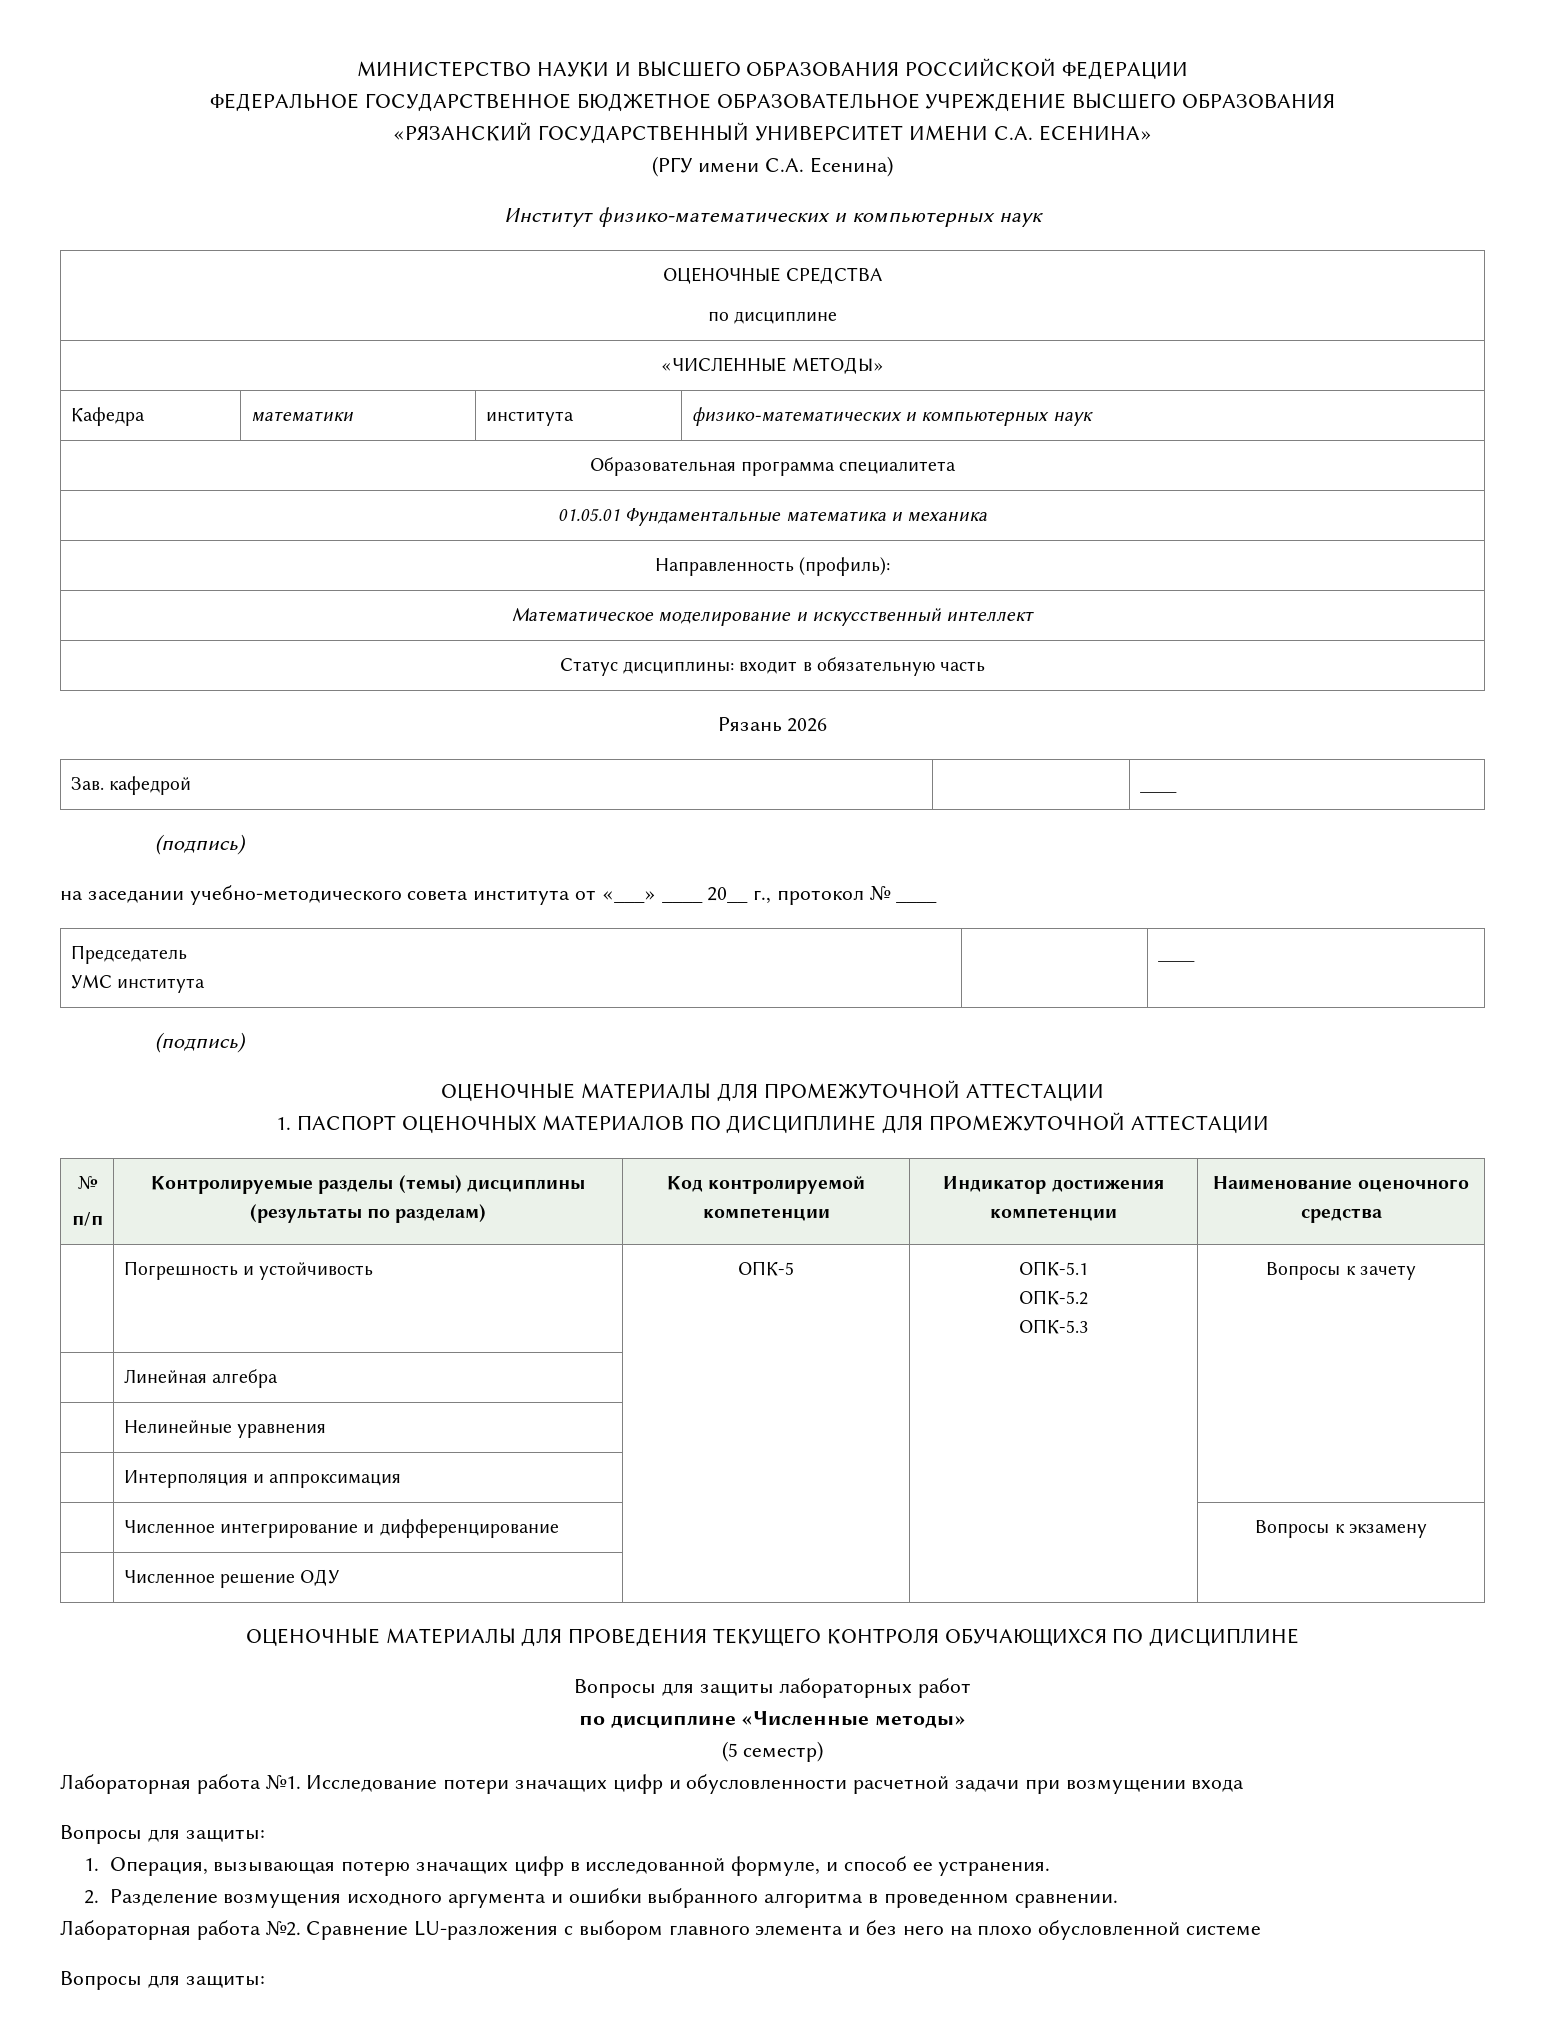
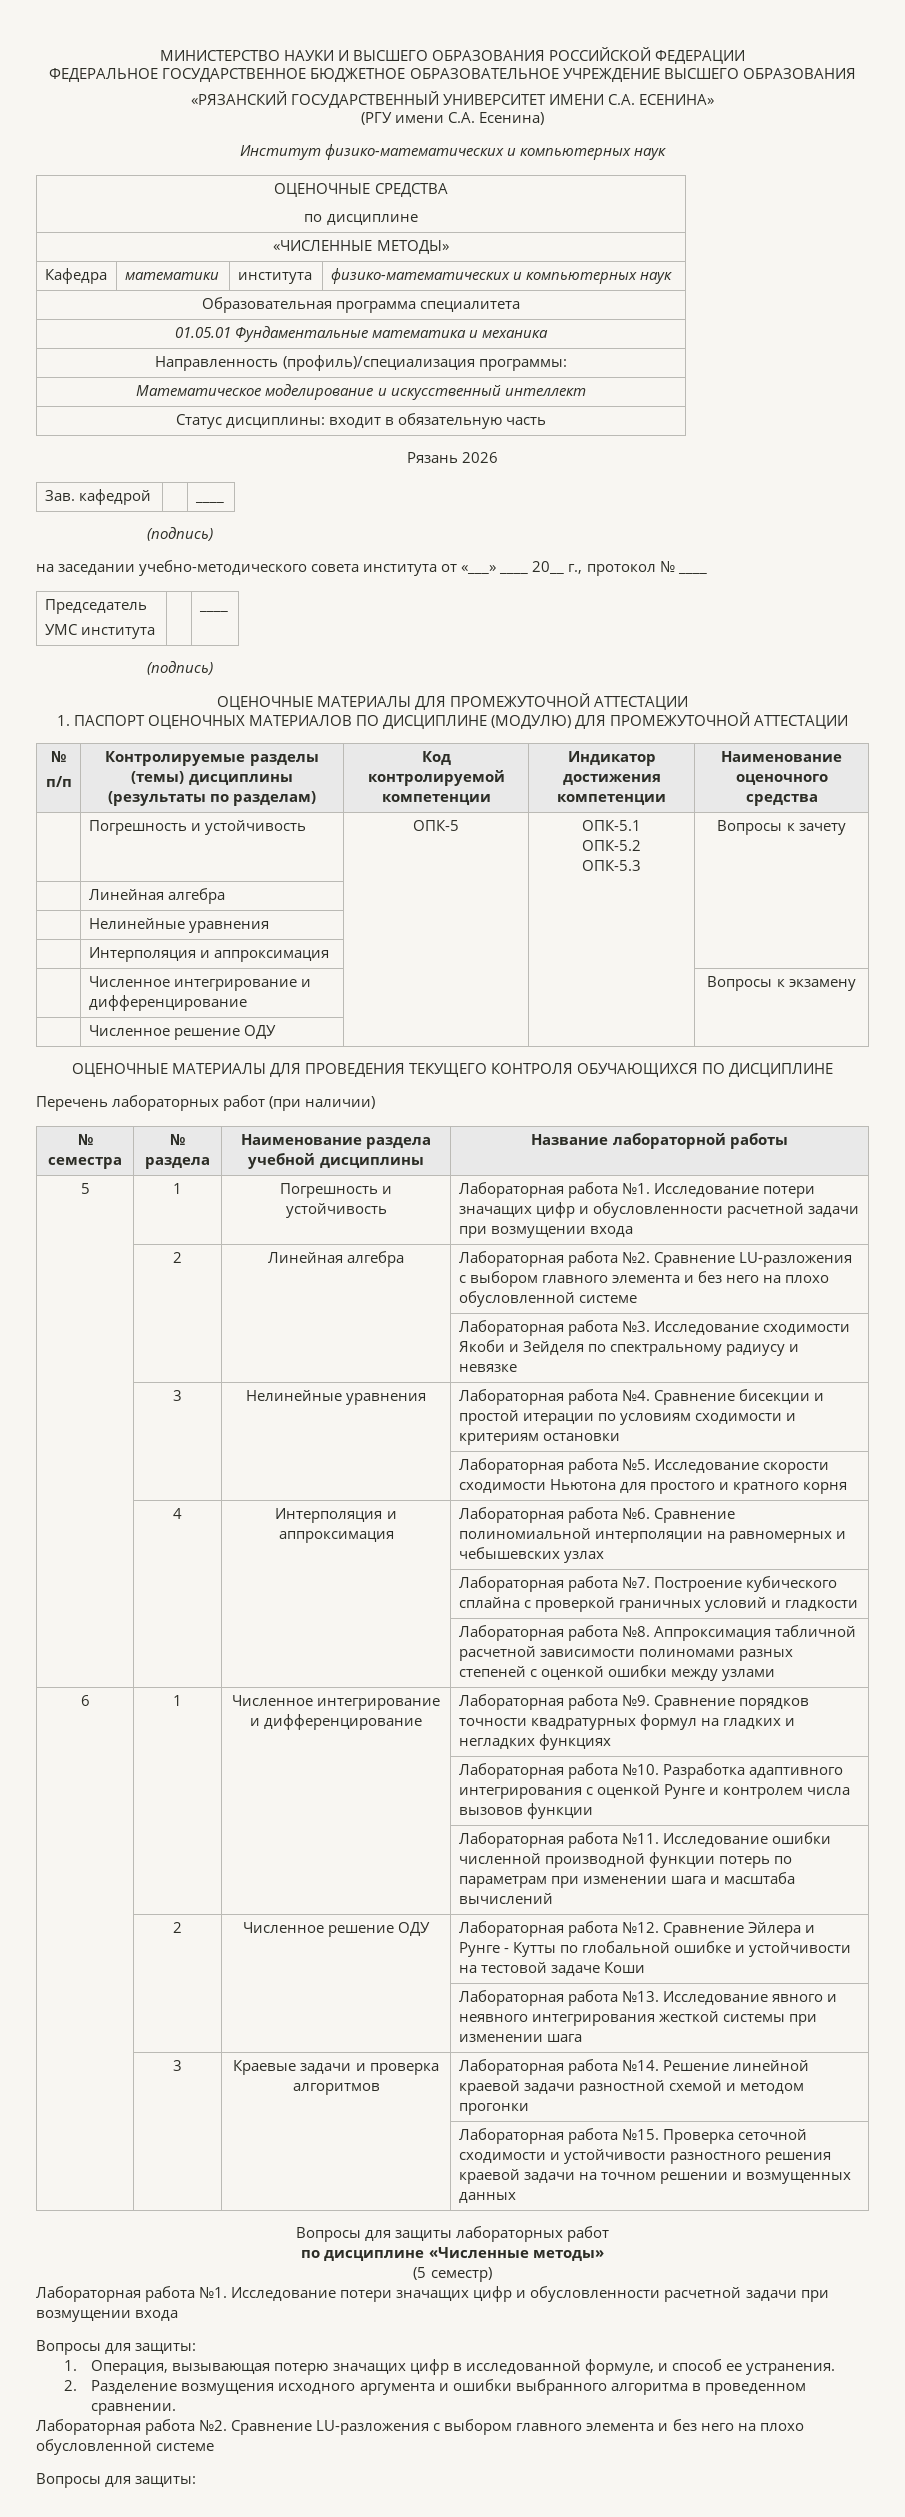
- Направленность (профиль):
+ Направленность (профиль)/специализация программы:
- 1. ПАСПОРТ ОЦЕНОЧНЫХ МАТЕРИАЛОВ ПО ДИСЦИПЛИНЕ ДЛЯ ПРОМЕЖУТОЧНОЙ АТТЕСТАЦИИ
+ 1. ПАСПОРТ ОЦЕНОЧНЫХ МАТЕРИАЛОВ ПО ДИСЦИПЛИНЕ (МОДУЛЮ) ДЛЯ ПРОМЕЖУТОЧНОЙ АТТЕСТАЦИИ
+ Перечень лабораторных работ (при наличии)
+ № семестра | № раздела | Наименование раздела учебной дисциплины | Название лабораторной работы
+ 5 | 1 | Погрешность и устойчивость | Лабораторная работа №1. Исследование потери значащих цифр и обусловленности расчетной задачи при возмущении входа
+ | 2 | Линейная алгебра | Лабораторная работа №2. Сравнение LU-разложения с выбором главного элемента и без него на плохо обусловленной системе
+ | | | Лабораторная работа №3. Исследование сходимости Якоби и Зейделя по спектральному радиусу и невязке
+ | 3 | Нелинейные уравнения | Лабораторная работа №4. Сравнение бисекции и простой итерации по условиям сходимости и критериям остановки
+ | | | Лабораторная работа №5. Исследование скорости сходимости Ньютона для простого и кратного корня
+ | 4 | Интерполяция и аппроксимация | Лабораторная работа №6. Сравнение полиномиальной интерполяции на равномерных и чебышевских узлах
+ | | | Лабораторная работа №7. Построение кубического сплайна с проверкой граничных условий и гладкости
+ | | | Лабораторная работа №8. Аппроксимация табличной расчетной зависимости полиномами разных степеней с оценкой ошибки между узлами
+ 6 | 1 | Численное интегрирование и дифференцирование | Лабораторная работа №9. Сравнение порядков точности квадратурных формул на гладких и негладких функциях
+ | | | Лабораторная работа №10. Разработка адаптивного интегрирования с оценкой Рунге и контролем числа вызовов функции
+ | | | Лабораторная работа №11. Исследование ошибки численной производной функции потерь по параметрам при изменении шага и масштаба вычислений
+ | 2 | Численное решение ОДУ | Лабораторная работа №12. Сравнение Эйлера и Рунге - Кутты по глобальной ошибке и устойчивости на тестовой задаче Коши
+ | | | Лабораторная работа №13. Исследование явного и неявного интегрирования жесткой системы при изменении шага
+ | 3 | Краевые задачи и проверка алгоритмов | Лабораторная работа №14. Решение линейной краевой задачи разностной схемой и методом прогонки
+ | | | Лабораторная работа №15. Проверка сеточной сходимости и устойчивости разностного решения краевой задачи на точном решении и возмущенных данных

